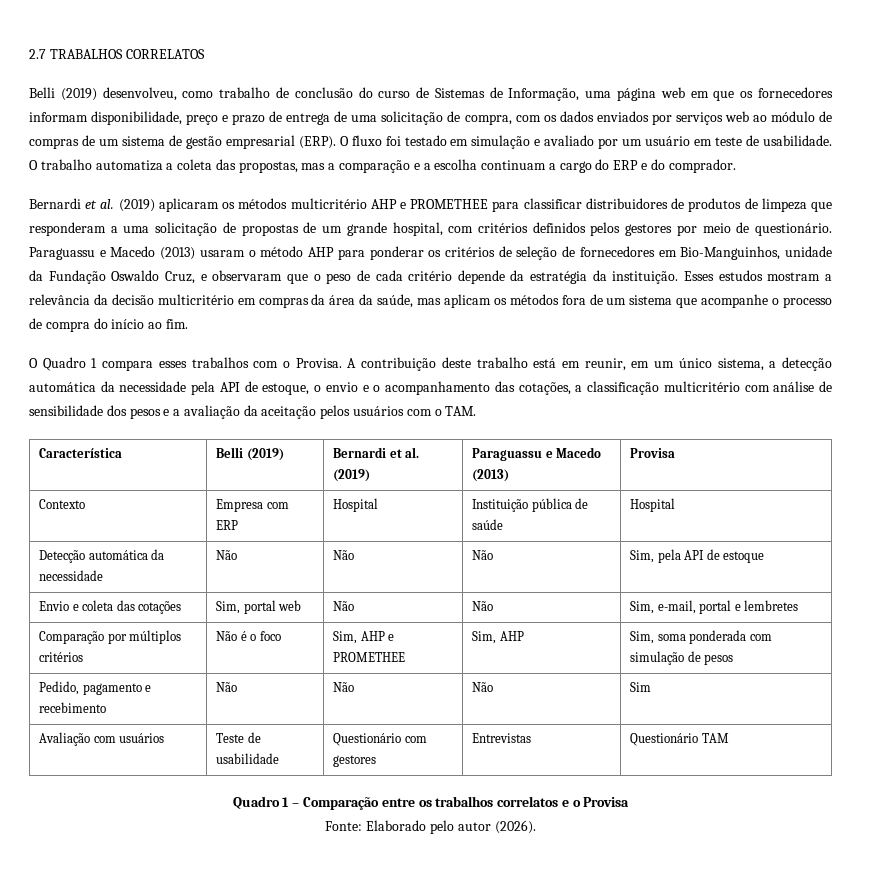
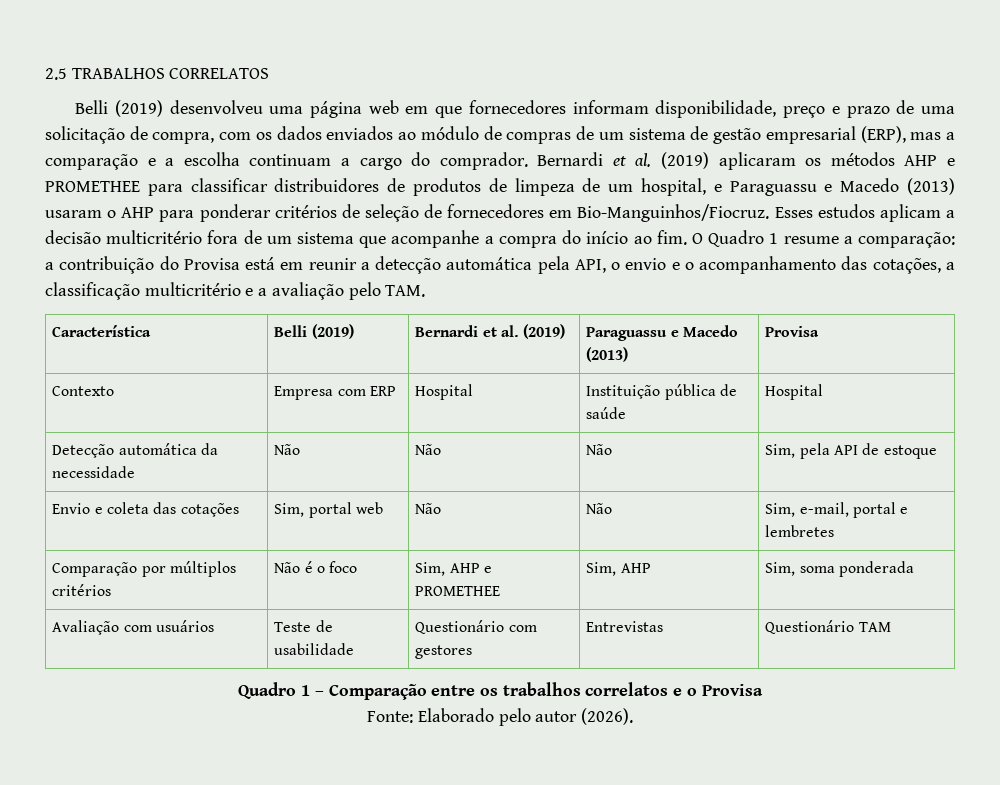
- 2.7 TRABALHOS CORRELATOS
+ 2.5 TRABALHOS CORRELATOS
- Belli (2019) desenvolveu, como trabalho de conclusão do curso de Sistemas de Informação, uma página web em que os fornecedores informam disponibilidade, preço e prazo de entrega de uma solicitação de compra, com os dados enviados por serviços web ao módulo de compras de um sistema de gestão empresarial (ERP). O fluxo foi testado em simulação e avaliado por um usuário em teste de usabilidade. O trabalho automatiza a coleta das propostas, mas a comparação e a escolha continuam a cargo do ERP e do comprador.
- Bernardi et al. (2019) aplicaram os métodos multicritério AHP e PROMETHEE para classificar distribuidores de produtos de limpeza que responderam a uma solicitação de propostas de um grande hospital, com critérios definidos pelos gestores por meio de questionário. Paraguassu e Macedo (2013) usaram o método AHP para ponderar os critérios de seleção de fornecedores em Bio-Manguinhos, unidade da Fundação Oswaldo Cruz, e observaram que o peso de cada critério depende da estratégia da instituição. Esses estudos mostram a relevância da decisão multicritério em compras da área da saúde, mas aplicam os métodos fora de um sistema que acompanhe o processo de compra do início ao fim.
- O Quadro 1 compara esses trabalhos com o Provisa. A contribuição deste trabalho está em reunir, em um único sistema, a detecção automática da necessidade pela API de estoque, o envio e o acompanhamento das cotações, a classificação multicritério com análise de sensibilidade dos pesos e a avaliação da aceitação pelos usuários com o TAM.
+ Belli (2019) desenvolveu uma página web em que fornecedores informam disponibilidade, preço e prazo de uma solicitação de compra, com os dados enviados ao módulo de compras de um sistema de gestão empresarial (ERP), mas a comparação e a escolha continuam a cargo do comprador. Bernardi et al. (2019) aplicaram os métodos AHP e PROMETHEE para classificar distribuidores de produtos de limpeza de um hospital, e Paraguassu e Macedo (2013) usaram o AHP para ponderar critérios de seleção de fornecedores em Bio-Manguinhos/Fiocruz. Esses estudos aplicam a decisão multicritério fora de um sistema que acompanhe a compra do início ao fim. O Quadro 1 resume a comparação: a contribuição do Provisa está em reunir a detecção automática pela API, o envio e o acompanhamento das cotações, a classificação multicritério e a avaliação pelo TAM.
- Comparação por múltiplos critérios | Não é o foco | Sim, AHP e PROMETHEE | Sim, AHP | Sim, soma ponderada com simulação de pesos
- Pedido, pagamento e recebimento | Não | Não | Não | Sim
+ Comparação por múltiplos critérios | Não é o foco | Sim, AHP e PROMETHEE | Sim, AHP | Sim, soma ponderada

